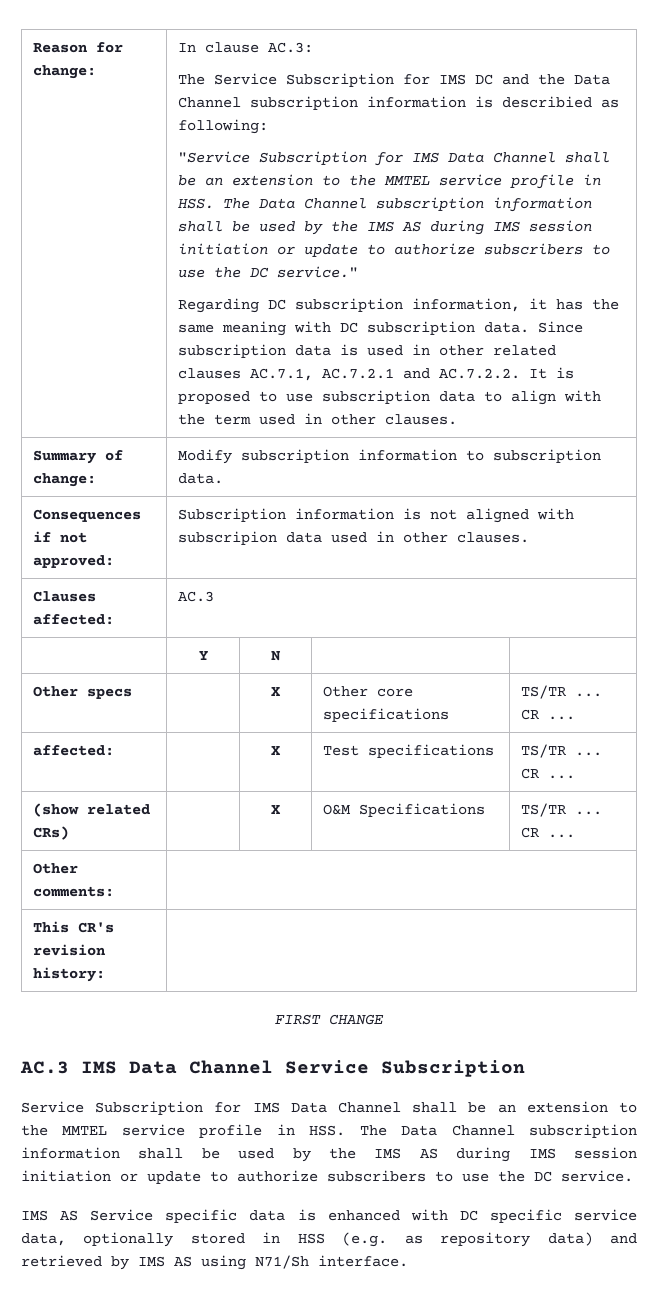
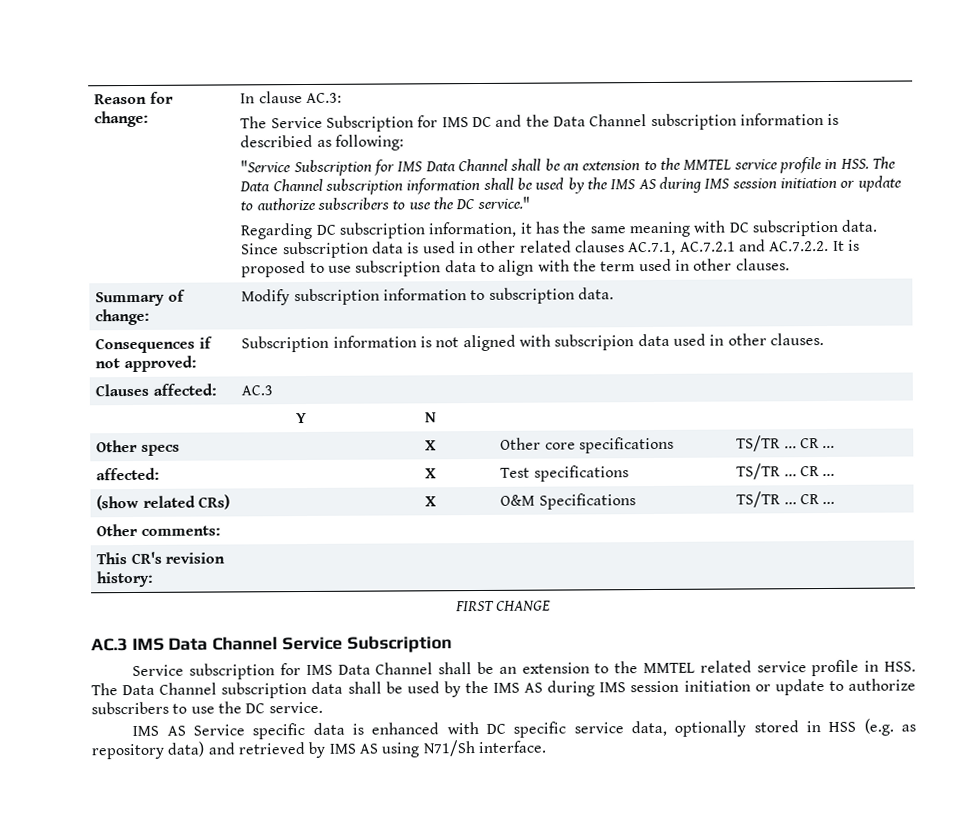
- Service Subscription for IMS Data Channel shall be an extension to the MMTEL service profile in HSS. The Data Channel subscription information shall be used by the IMS AS during IMS session initiation or update to authorize subscribers to use the DC service.
+ Service subscription for IMS Data Channel shall be an extension to the MMTEL related service profile in HSS. The Data Channel subscription data shall be used by the IMS AS during IMS session initiation or update to authorize subscribers to use the DC service.

